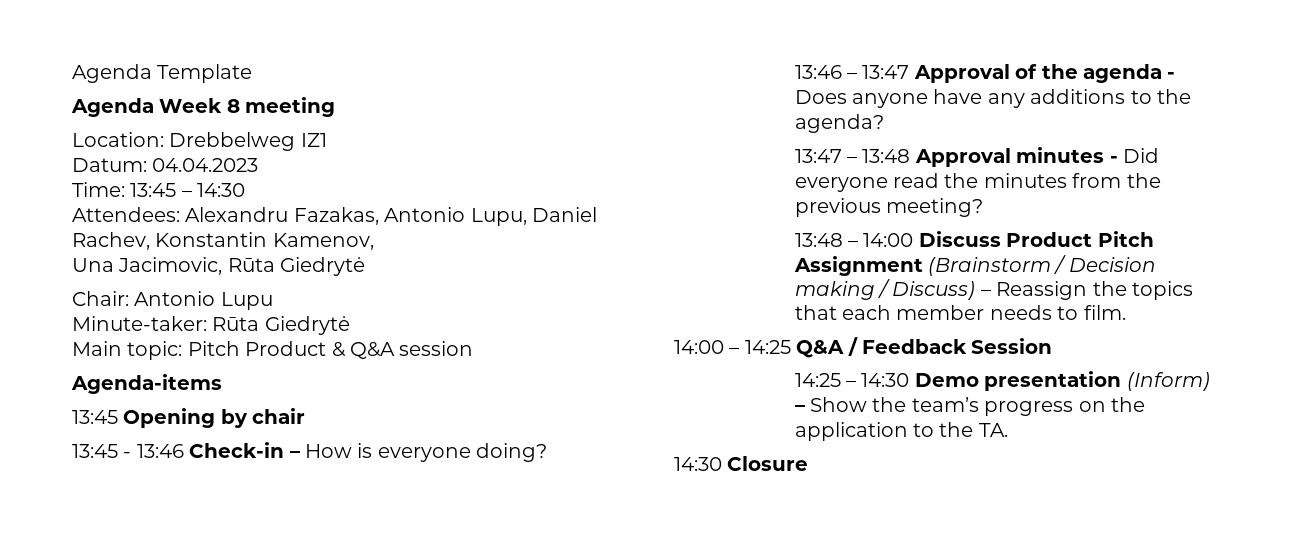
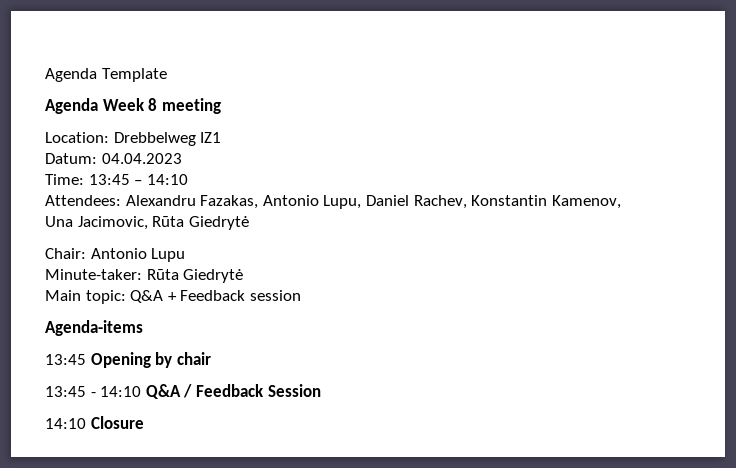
- Time: 13:45 – 14:30
+ Time: 13:45 – 14:10
- Main topic: Pitch Product & Q&A session
+ Main topic: Q&A + Feedback session
- 13:45 - 13:46 Check-in – How is everyone doing?
- 13:46 – 13:47 Approval of the agenda - Does anyone have any additions to the agenda?
- 13:47 – 13:48 Approval minutes - Did everyone read the minutes from the previous meeting?
- 13:48 – 14:00 Discuss Product Pitch Assignment (Brainstorm / Decision making / Discuss) – Reassign the topics that each member needs to film.
- 14:00 – 14:25 Q&A / Feedback Session
- 14:25 – 14:30 Demo presentation (Inform) – Show the team’s progress on the application to the TA.
- 14:30 Closure
+ 13:45 - 14:10 Q&A / Feedback Session
+ 14:10 Closure

